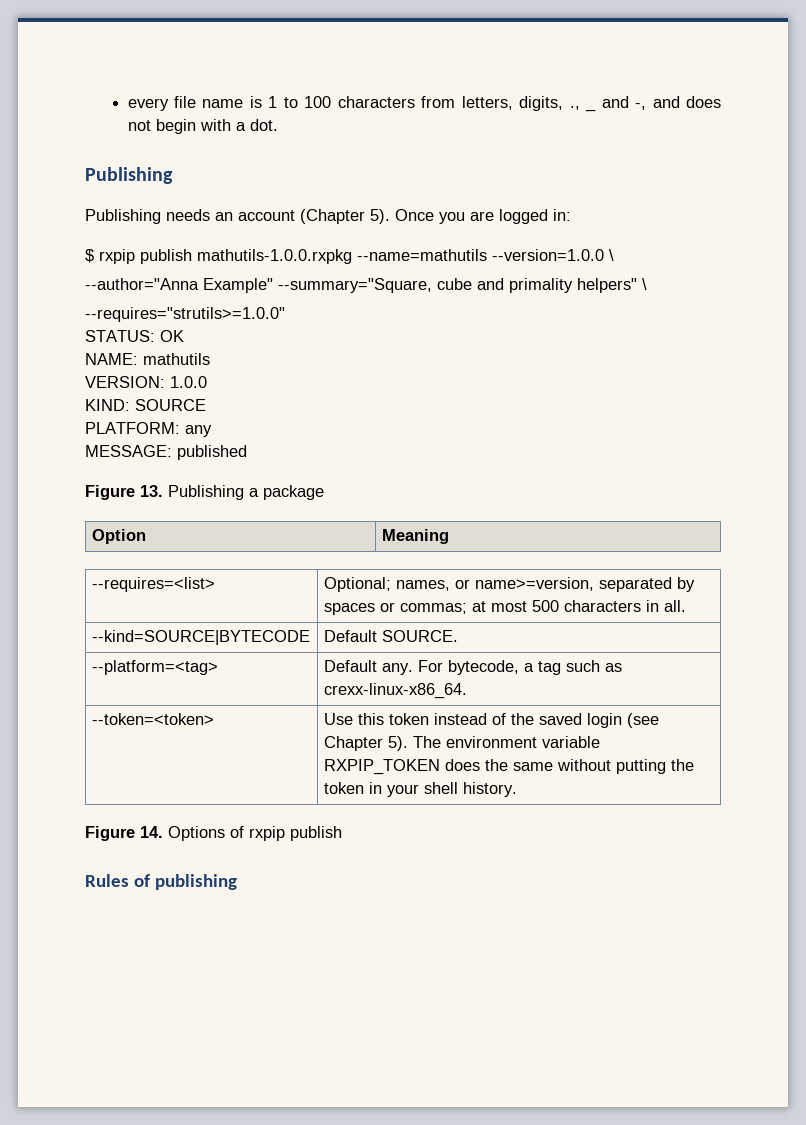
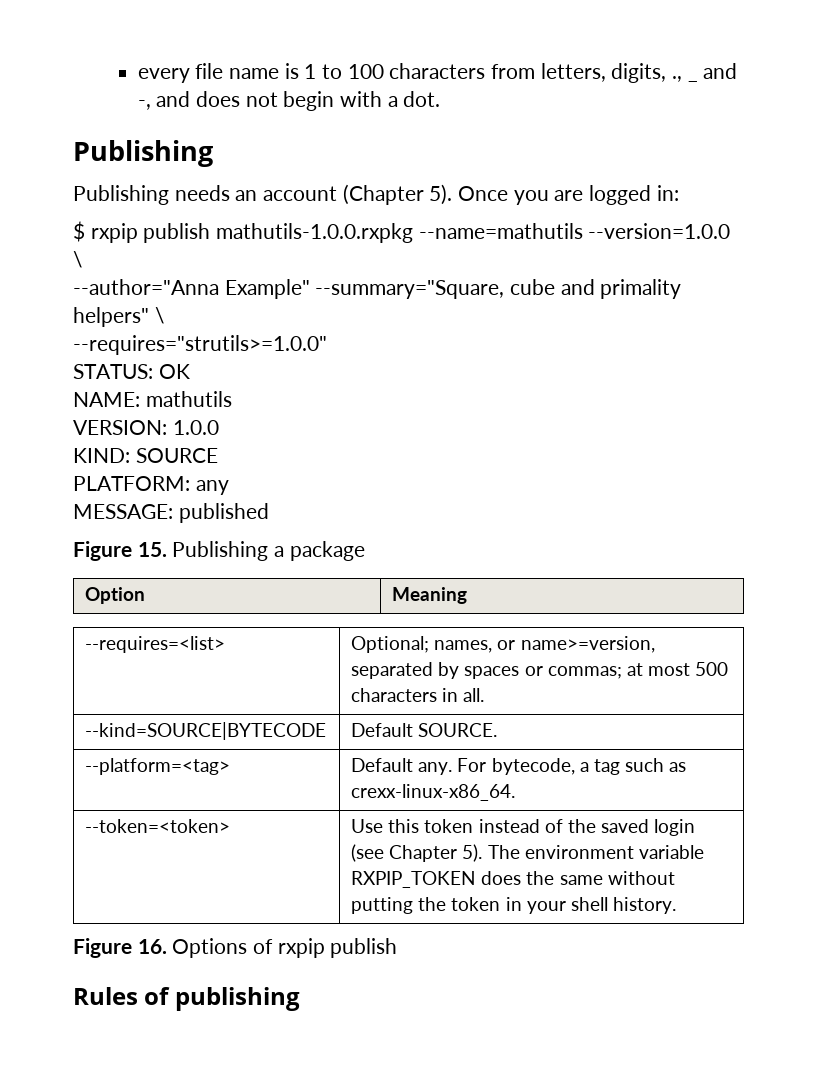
- Figure 13. Publishing a package
+ Figure 15. Publishing a package
- Figure 14. Options of rxpip publish
+ Figure 16. Options of rxpip publish

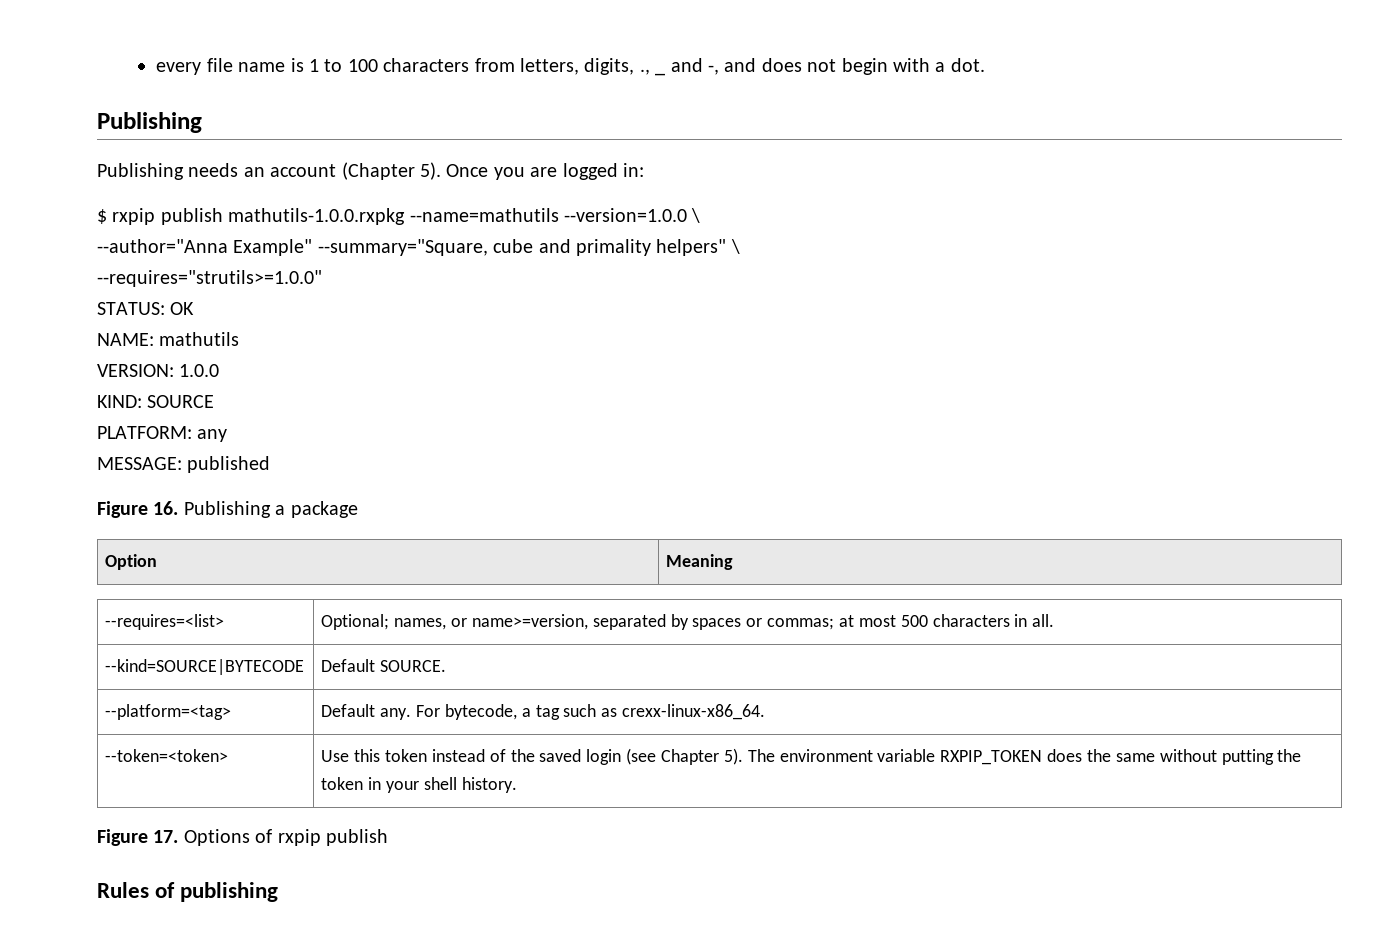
- Figure 15. Publishing a package
+ Figure 16. Publishing a package
- Figure 16. Options of rxpip publish
+ Figure 17. Options of rxpip publish

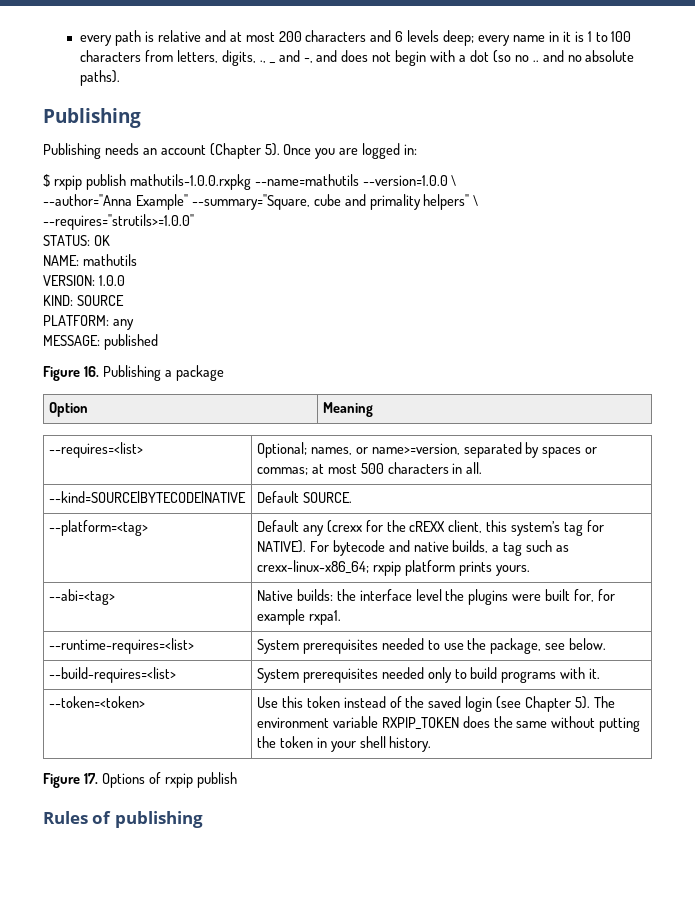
- every file name is 1 to 100 characters from letters, digits, ., _ and -, and does not begin with a dot.
+ every path is relative and at most 200 characters and 6 levels deep; every name in it is 1 to 100 characters from letters, digits, ., _ and -, and does not begin with a dot (so no .. and no absolute paths).
- --kind=SOURCE|BYTECODE | Default SOURCE.
+ --kind=SOURCE|BYTECODE|NATIVE | Default SOURCE.
- --platform=<tag> | Default any. For bytecode, a tag such as crexx-linux-x86_64.
+ --platform=<tag> | Default any (crexx for the cREXX client, this system’s tag for NATIVE). For bytecode and native builds, a tag such as crexx-linux-x86_64; rxpip platform prints yours.
+ --abi=<tag> | Native builds: the interface level the plugins were built for, for example rxpa1.
+ --runtime-requires=<list> | System prerequisites needed to use the package, see below.
+ --build-requires=<list> | System prerequisites needed only to build programs with it.

